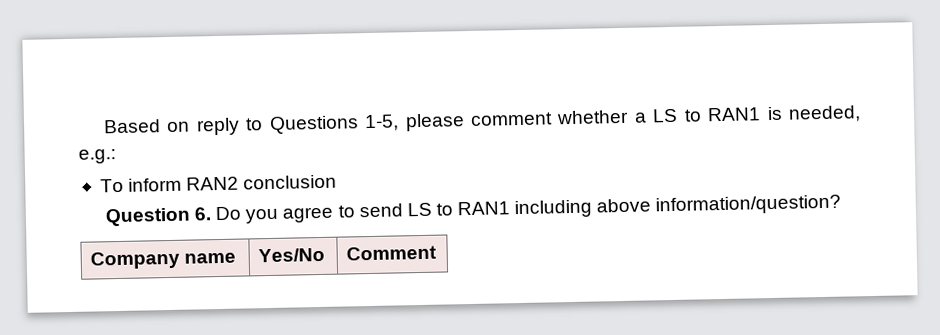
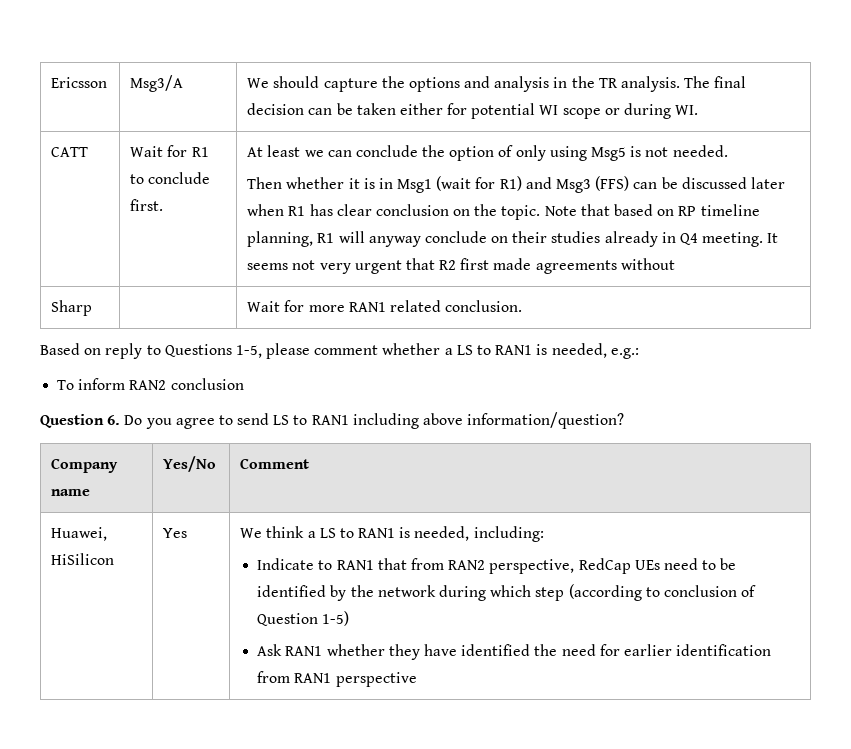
+ Ericsson | Msg3/A | We should capture the options and analysis in the TR analysis. The final decision can be taken either for potential WI scope or during WI.
+ CATT | Wait for R1 to conclude first. | At least we can conclude the option of only using Msg5 is not needed.
+ Then whether it is in Msg1 (wait for R1) and Msg3 (FFS) can be discussed later when R1 has clear conclusion on the topic. Note that based on RP timeline planning, R1 will anyway conclude on their studies already in Q4 meeting. It seems not very urgent that R2 first made agreements without
+ Sharp | | Wait for more RAN1 related conclusion.
+ Huawei, HiSilicon | Yes | We think a LS to RAN1 is needed, including:
+ Indicate to RAN1 that from RAN2 perspective, RedCap UEs need to be identified by the network during which step (according to conclusion of Question 1-5)
+ Ask RAN1 whether they have identified the need for earlier identification from RAN1 perspective

